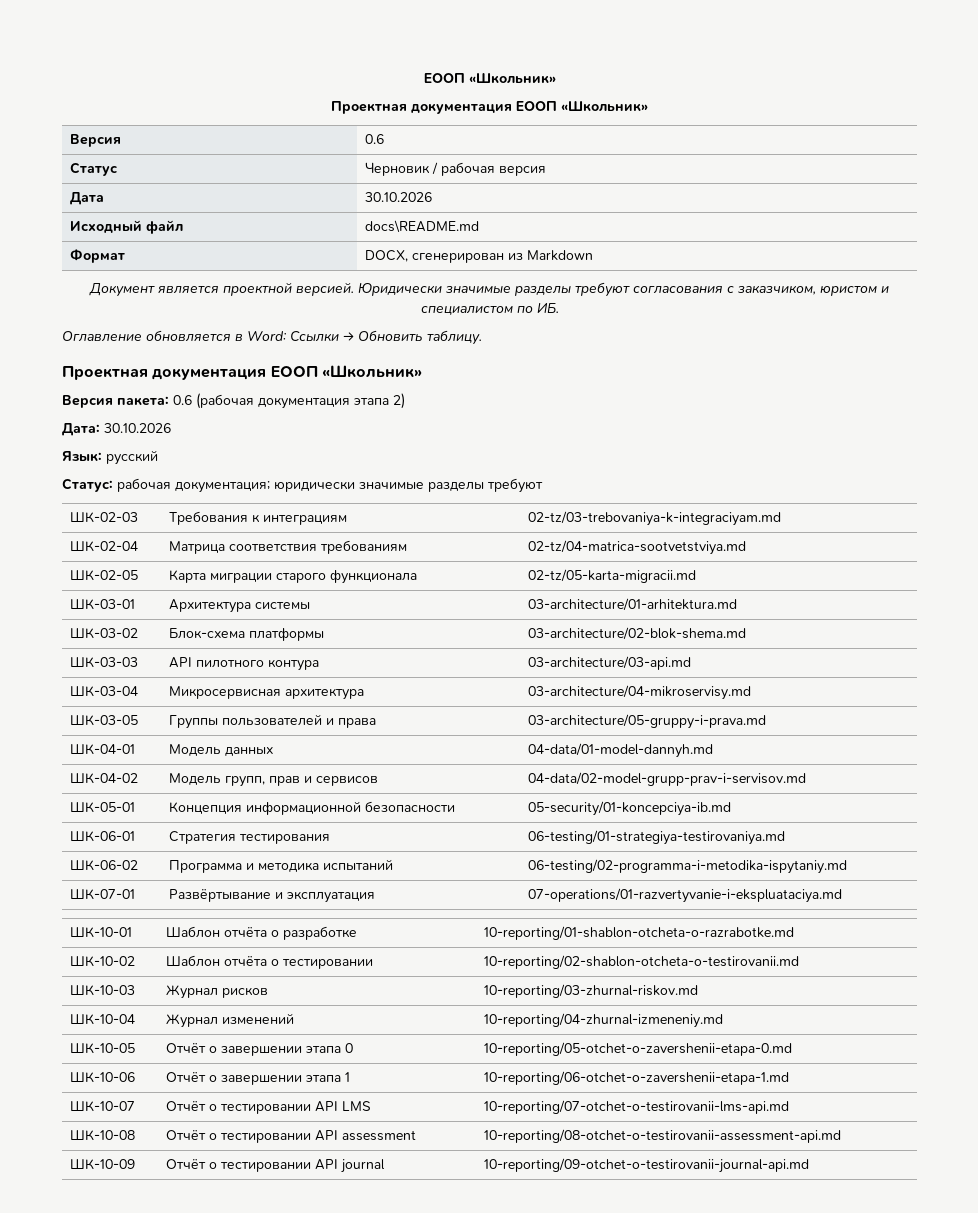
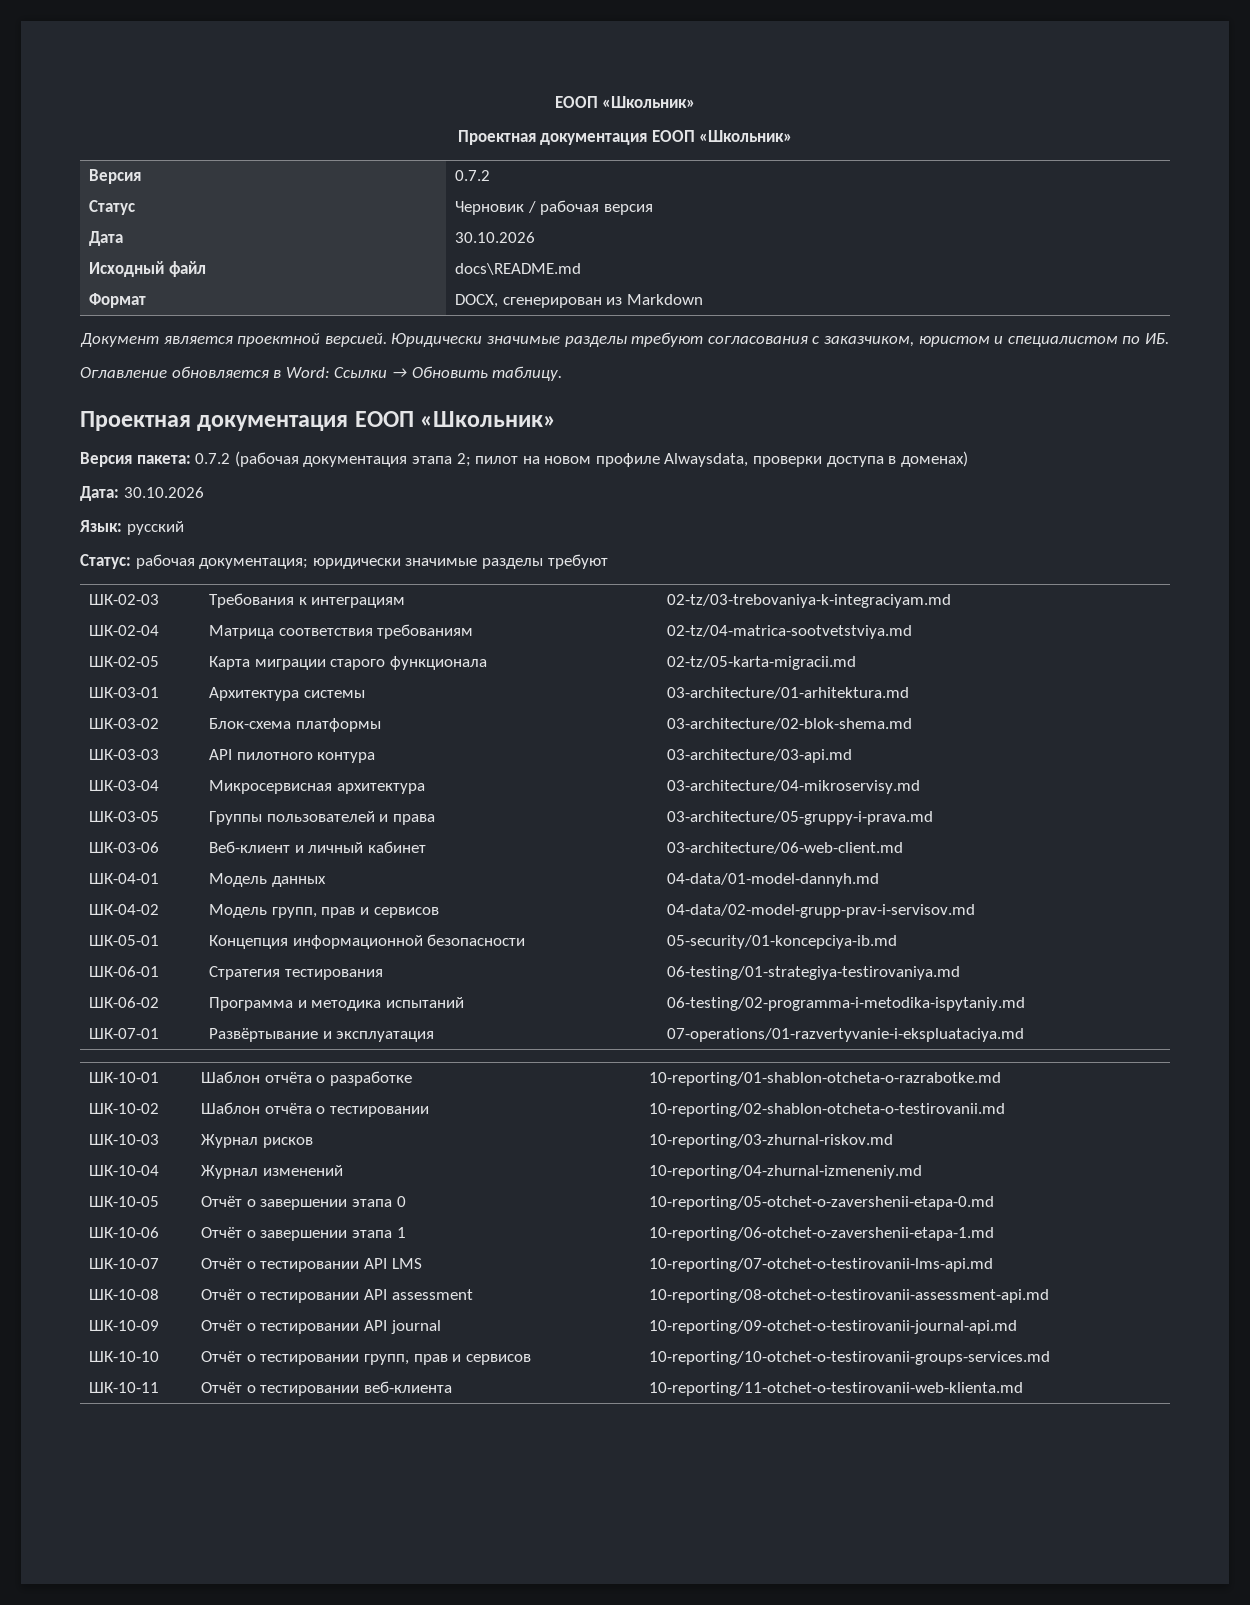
- Версия | 0.6
+ Версия | 0.7.2
- Версия пакета: 0.6 (рабочая документация этапа 2)
+ Версия пакета: 0.7.2 (рабочая документация этапа 2; пилот на новом профиле Alwaysdata, проверки доступа в доменах)
+ ШК-03-06 | Веб-клиент и личный кабинет | 03-architecture/06-web-client.md
+ ШК-10-10 | Отчёт о тестировании групп, прав и сервисов | 10-reporting/10-otchet-o-testirovanii-groups-services.md
+ ШК-10-11 | Отчёт о тестировании веб-клиента | 10-reporting/11-otchet-o-testirovanii-web-klienta.md

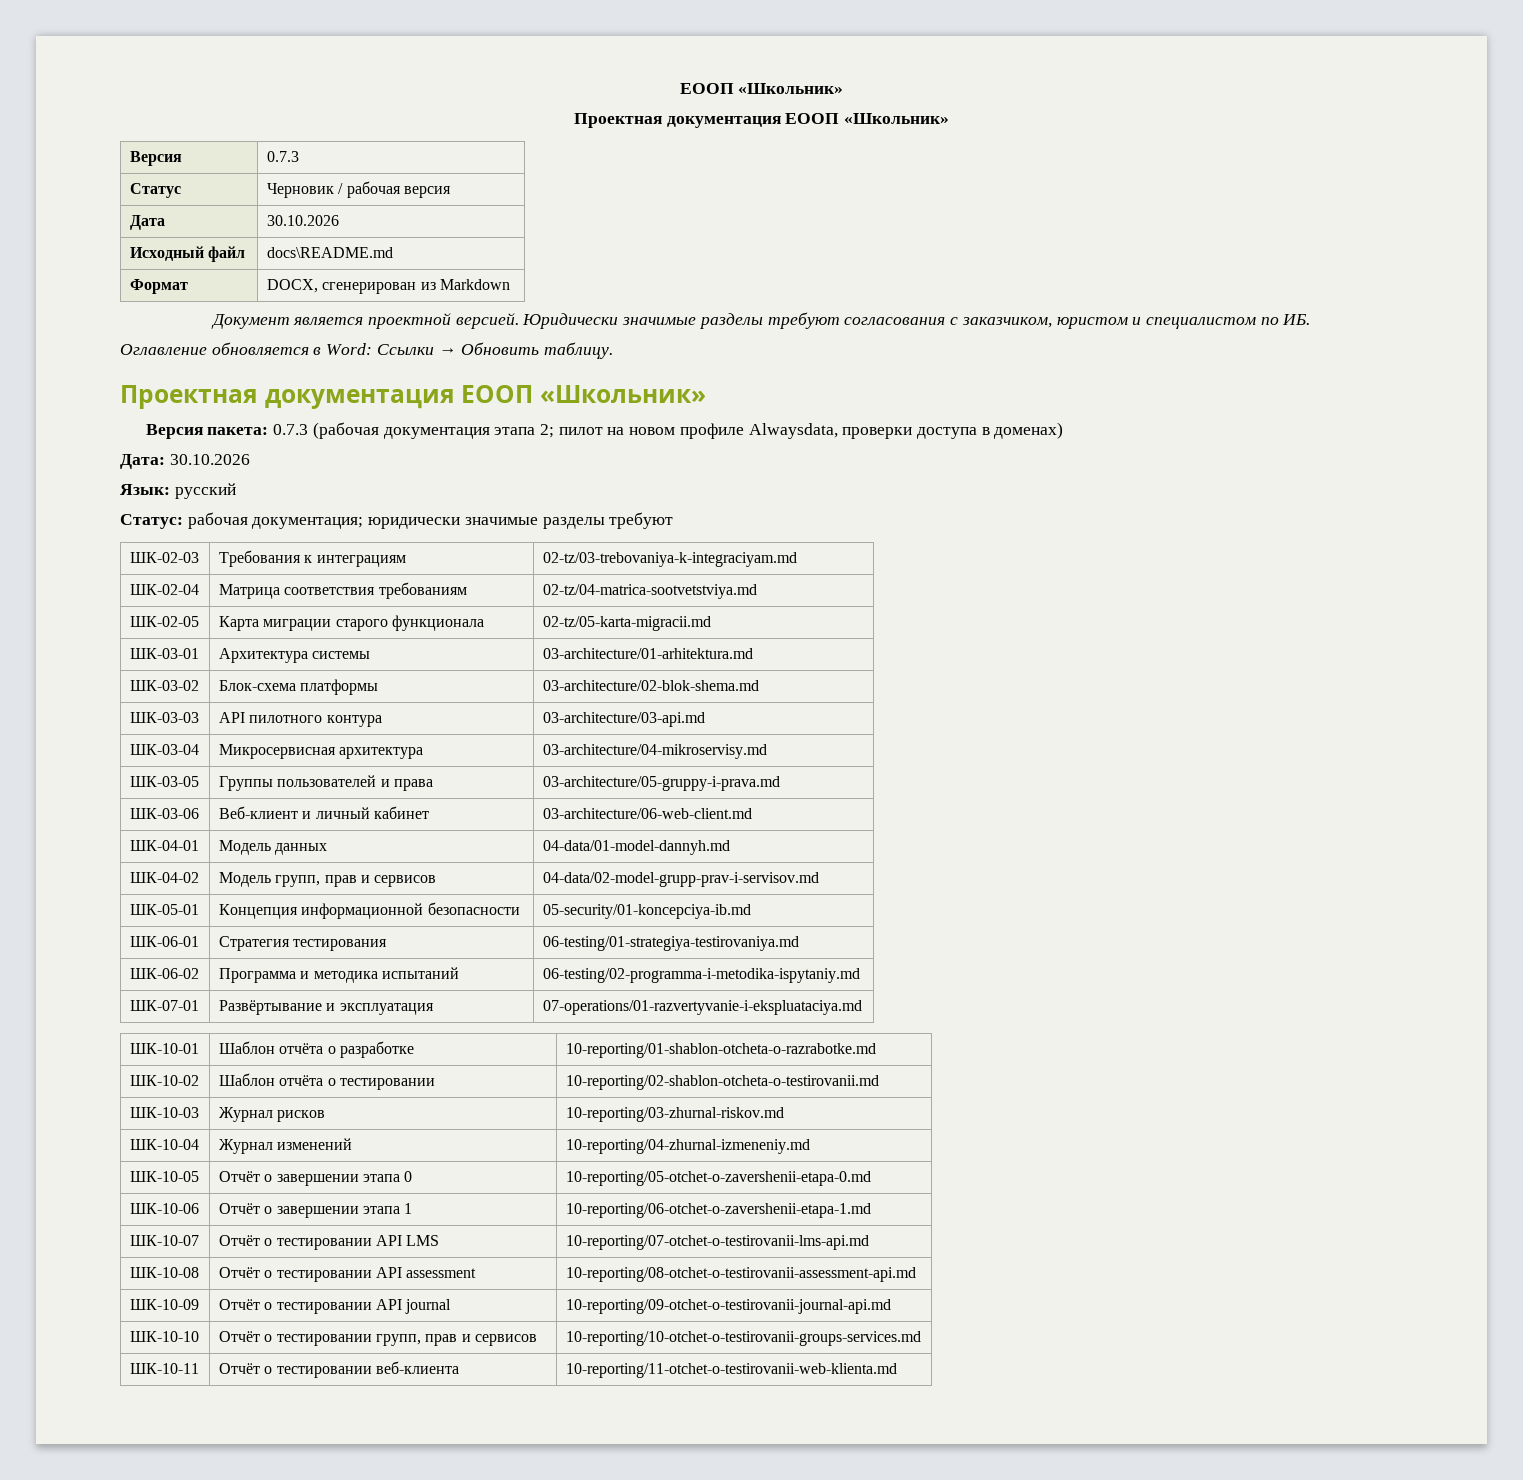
- Версия | 0.7.2
+ Версия | 0.7.3
- Версия пакета: 0.7.2 (рабочая документация этапа 2; пилот на новом профиле Alwaysdata, проверки доступа в доменах)
+ Версия пакета: 0.7.3 (рабочая документация этапа 2; пилот на новом профиле Alwaysdata, проверки доступа в доменах)

